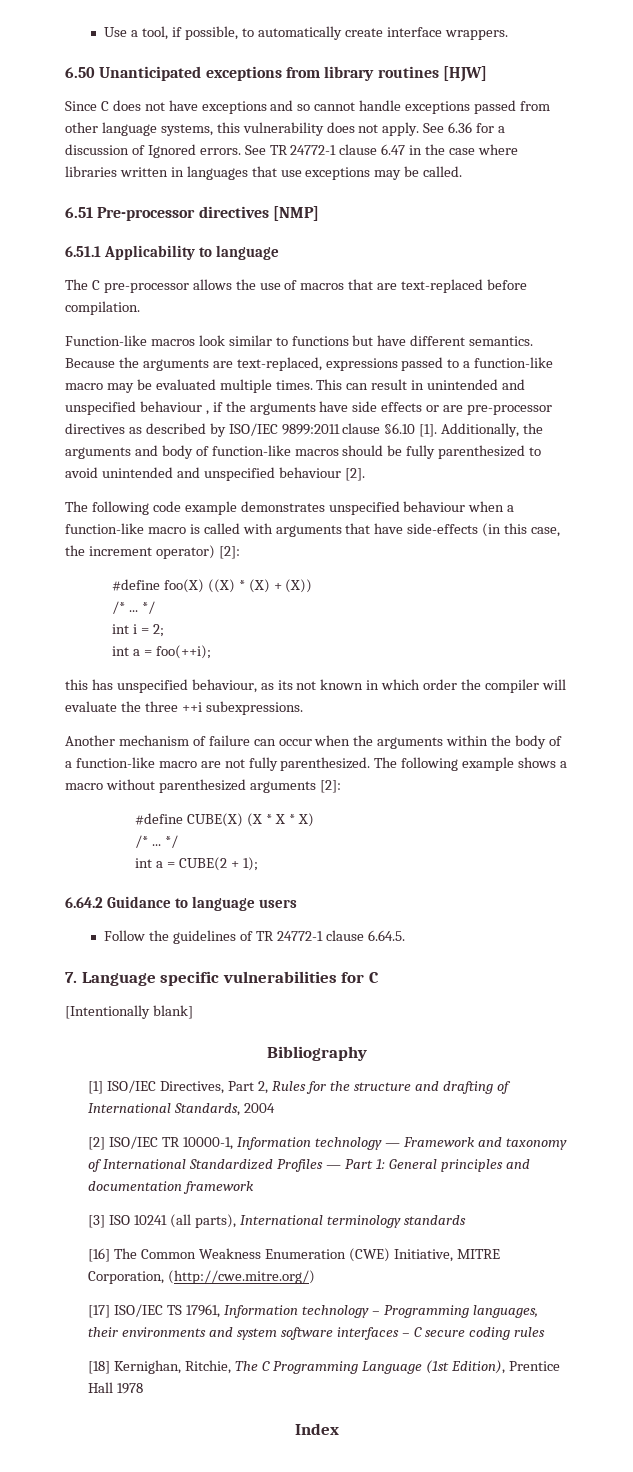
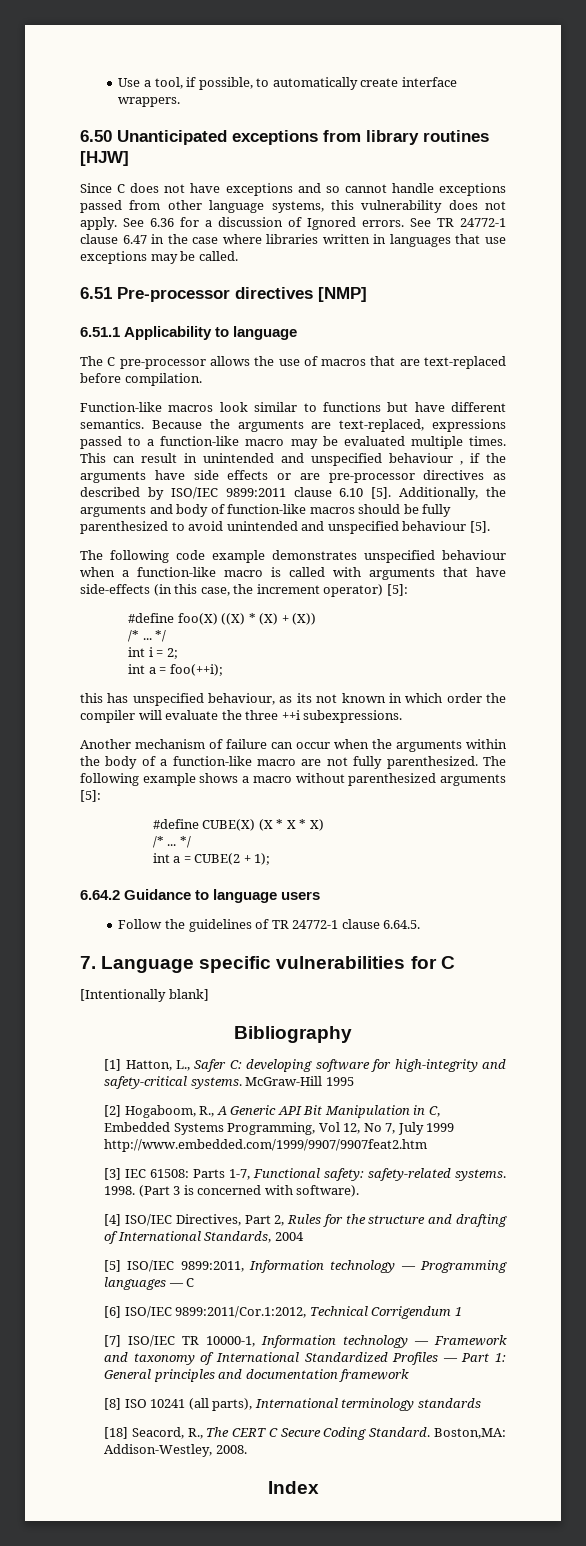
- This can result in unintended and unspecified behaviour , if the arguments have side effects or are pre-processor directives as described by ISO/IEC 9899:2011 clause §6.10 [1].
+ This can result in unintended and unspecified behaviour , if the arguments have side effects or are pre-processor directives as described by ISO/IEC 9899:2011 clause 6.10 [5].
- Additionally, the arguments and body of function-like macros should be fully parenthesized to avoid unintended and unspecified behaviour [2].
+ Additionally, the arguments and body of function-like macros should be fully parenthesized to avoid unintended and unspecified behaviour [5].
- The following code example demonstrates unspecified behaviour when a function-like macro is called with arguments that have side-effects (in this case, the increment operator) [2]:
+ The following code example demonstrates unspecified behaviour when a function-like macro is called with arguments that have side-effects (in this case, the increment operator) [5]:
- The following example shows a macro without parenthesized arguments [2]:
+ The following example shows a macro without parenthesized arguments [5]:
- [1] ISO/IEC Directives, Part 2, Rules for the structure and drafting of International Standards, 2004
+ [1] Hatton, L., Safer C: developing software for high-integrity and safety-critical systems. McGraw-Hill 1995
+ [2] Hogaboom, R., A Generic API Bit Manipulation in C, Embedded Systems Programming, Vol 12, No 7, July 1999 http://www.embedded.com/1999/9907/9907feat2.htm
+ [3] IEC 61508: Parts 1-7, Functional safety: safety-related systems. 1998. (Part 3 is concerned with software).
+ [4] ISO/IEC Directives, Part 2, Rules for the structure and drafting of International Standards, 2004
- [2] ISO/IEC TR 10000-1, Information technology — Framework and taxonomy of International Standardized Profiles — Part 1: General principles and documentation framework
+ [5] ISO/IEC 9899:2011, Information technology — Programming languages — C
+ [6] ISO/IEC 9899:2011/Cor.1:2012, Technical Corrigendum 1
+ [7] ISO/IEC TR 10000-1, Information technology — Framework and taxonomy of International Standardized Profiles — Part 1: General principles and documentation framework
- [3] ISO 10241 (all parts), International terminology standards
+ [8] ISO 10241 (all parts), International terminology standards
- [16] The Common Weakness Enumeration (CWE) Initiative, MITRE Corporation, (http://cwe.mitre.org/)
- [17] ISO/IEC TS 17961, Information technology – Programming languages, their environments and system software interfaces – C secure coding rules
- [18] Kernighan, Ritchie, The C Programming Language (1st Edition), Prentice Hall 1978
+ [18] Seacord, R., The CERT C Secure Coding Standard. Boston,MA: Addison-Westley, 2008.

